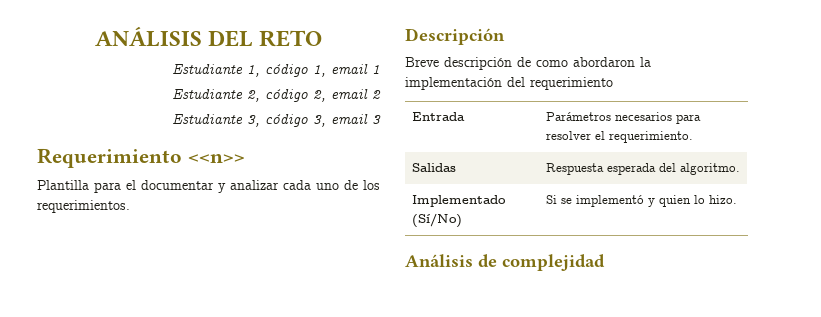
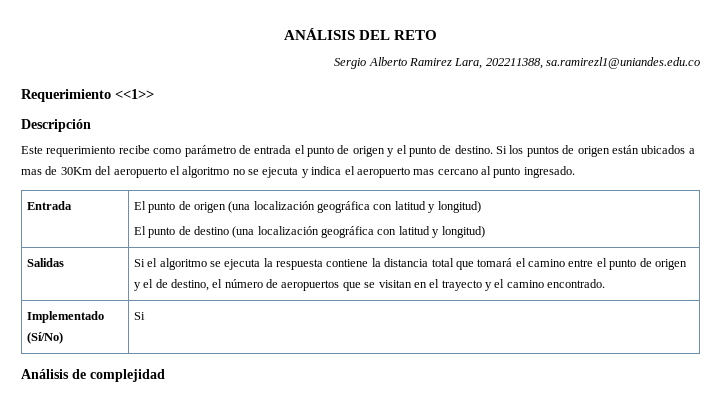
- Estudiante 1, código 1, email 1
- Estudiante 2, código 2, email 2
- Estudiante 3, código 3, email 3
- Requerimiento <<n>>
- Plantilla para el documentar y analizar cada uno de los requerimientos.
+ Sergio Alberto Ramirez Lara, 202211388, sa.ramirezl1@uniandes.edu.co
+ Requerimiento <<1>>
  Descripción
- Breve descripción de como abordaron la implementación del requerimiento
- Entrada | Parámetros necesarios para resolver el requerimiento.
- Salidas | Respuesta esperada del algoritmo.
- Implementado (Sí/No) | Si se implementó y quien lo hizo.
+ Este requerimiento recibe como parámetro de entrada el punto de origen y el punto de destino. Si los puntos de origen están ubicados a mas de 30Km del aeropuerto el algoritmo no se ejecuta y indica el aeropuerto mas cercano al punto ingresado.
+ Entrada | El punto de origen (una localización geográfica con latitud y longitud)
+ El punto de destino (una localización geográfica con latitud y longitud)
+ Salidas | Si el algoritmo se ejecuta la respuesta contiene la distancia total que tomará el camino entre el punto de origen y el de destino, el número de aeropuertos que se visitan en el trayecto y el camino encontrado.
+ Implementado (Sí/No) | Si

